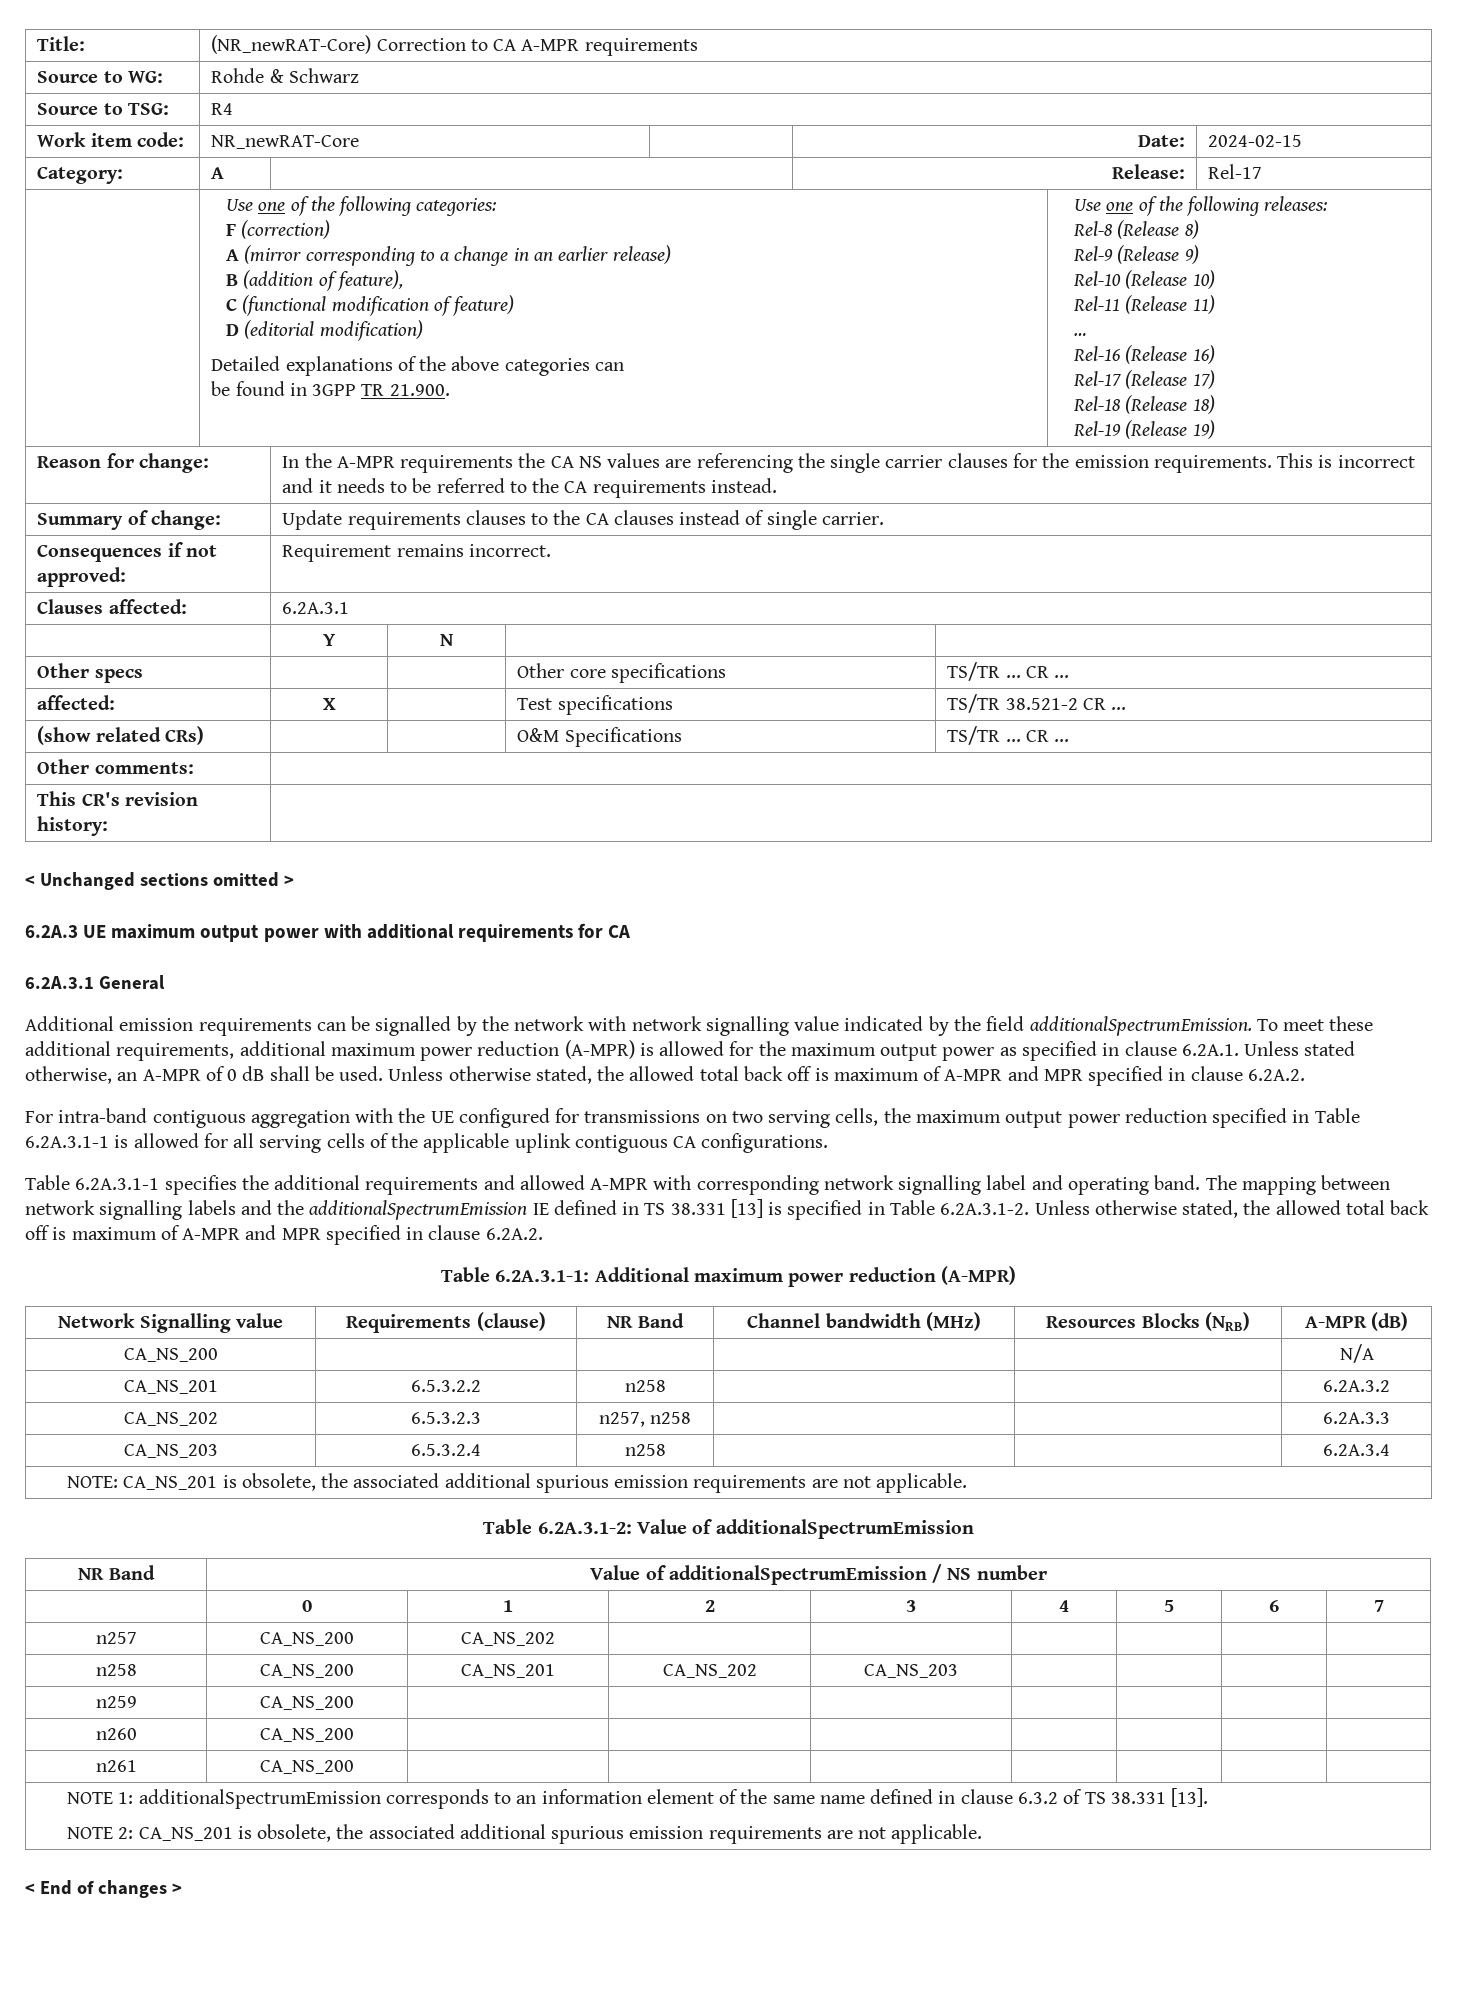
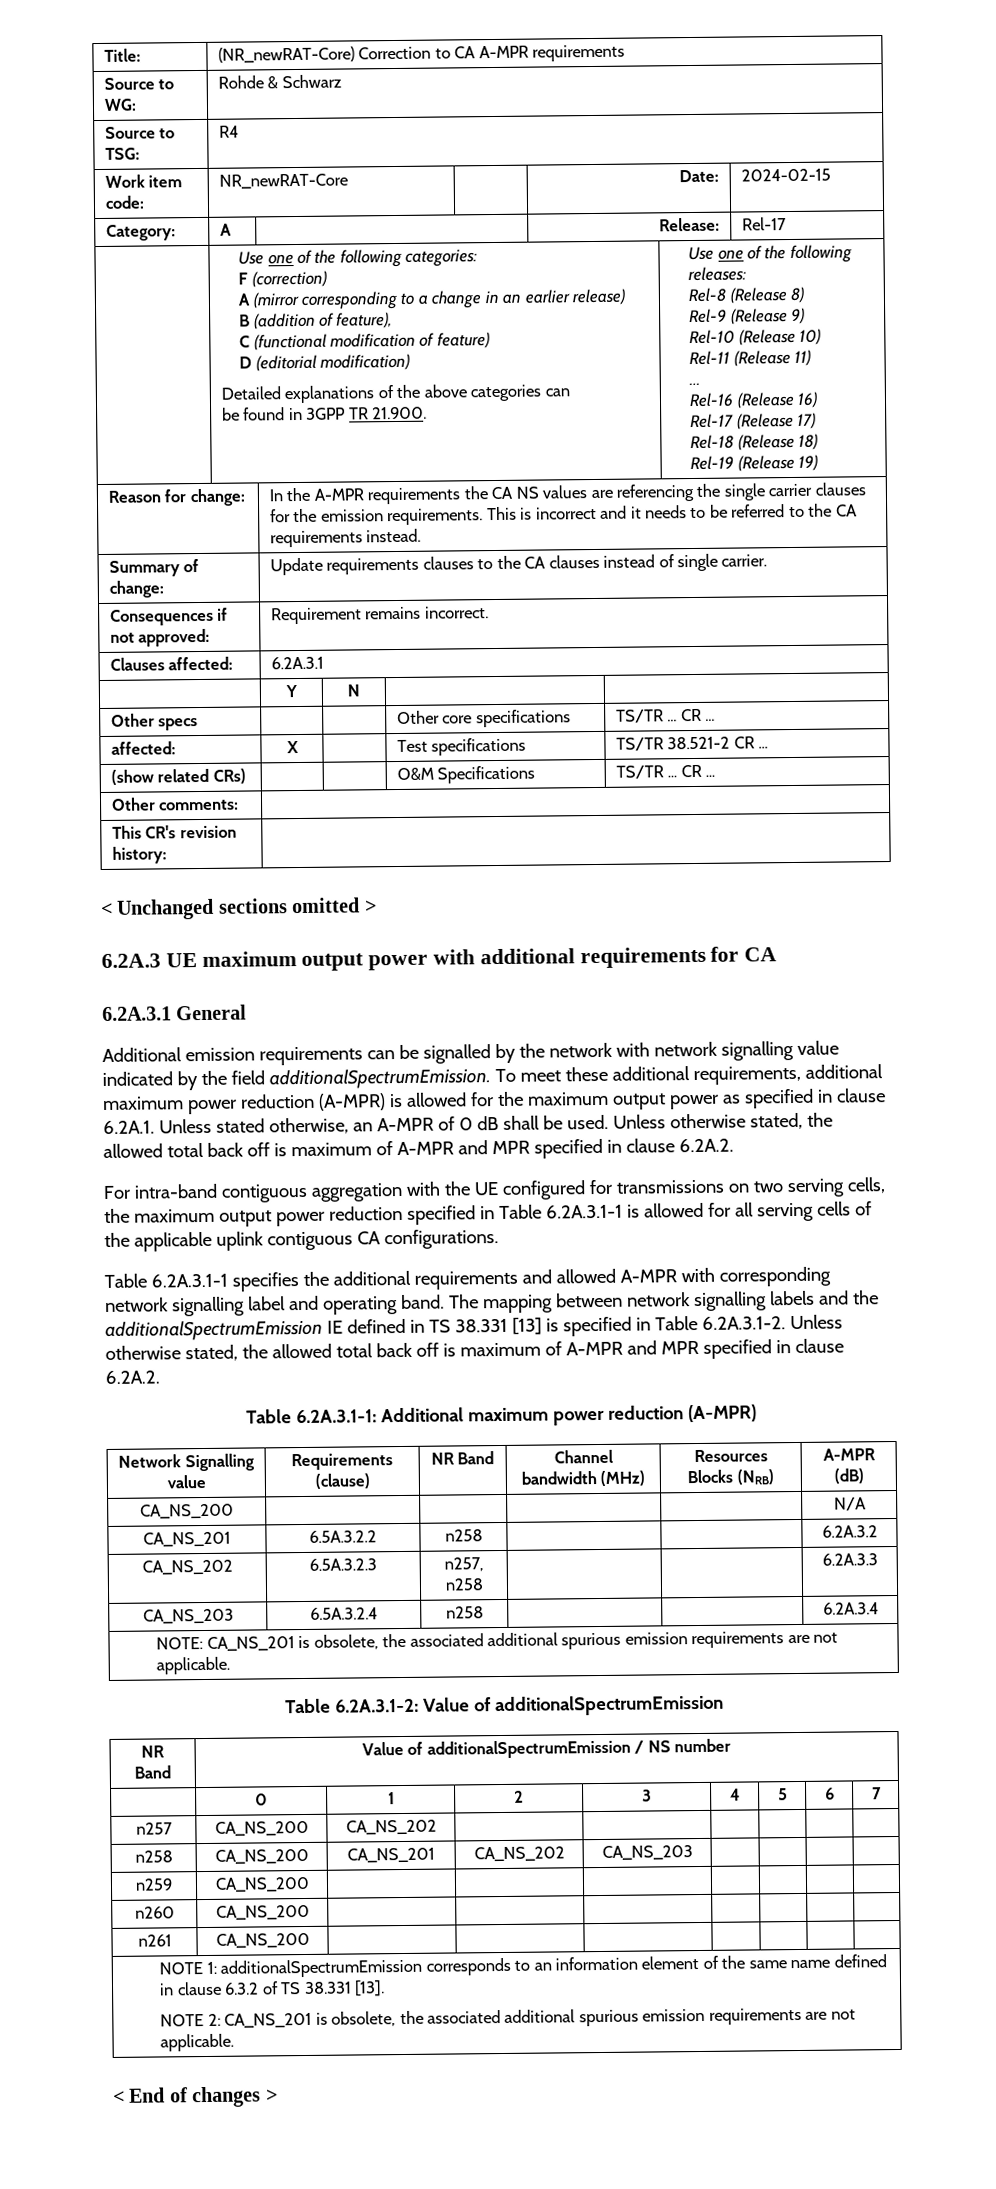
- CA_NS_201 | 6.5.3.2.2 | n258 | | | 6.2A.3.2
+ CA_NS_201 | 6.5A.3.2.2 | n258 | | | 6.2A.3.2
- CA_NS_202 | 6.5.3.2.3 | n257, n258 | | | 6.2A.3.3
+ CA_NS_202 | 6.5A.3.2.3 | n257, n258 | | | 6.2A.3.3
- CA_NS_203 | 6.5.3.2.4 | n258 | | | 6.2A.3.4
+ CA_NS_203 | 6.5A.3.2.4 | n258 | | | 6.2A.3.4

